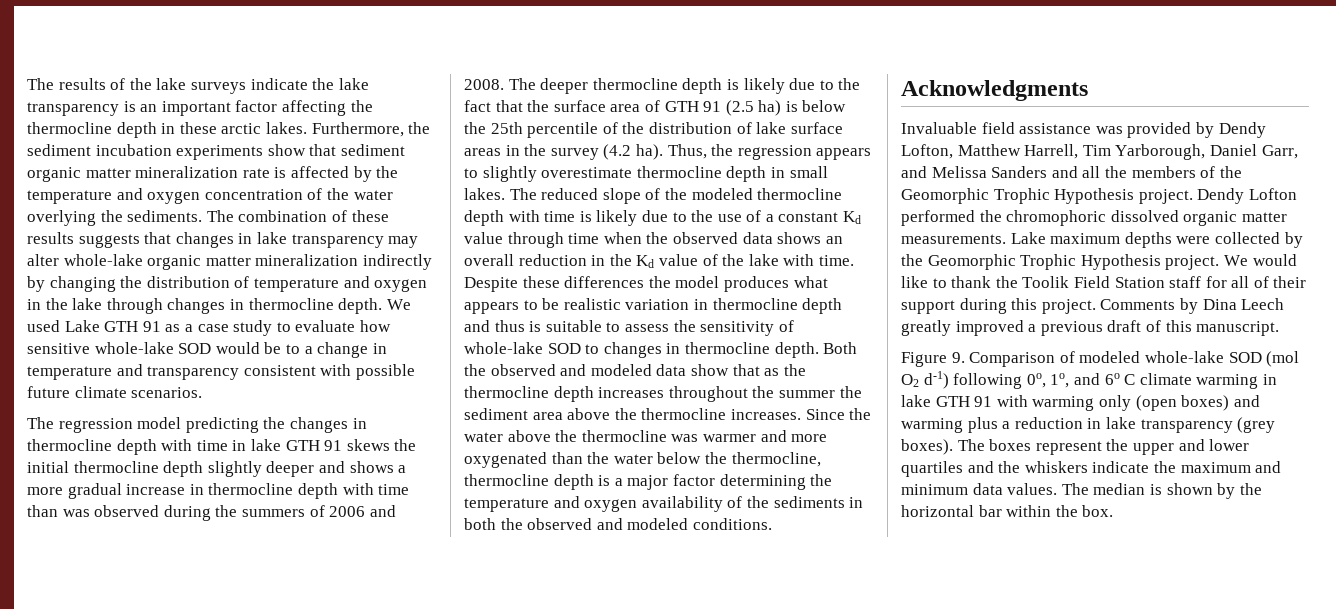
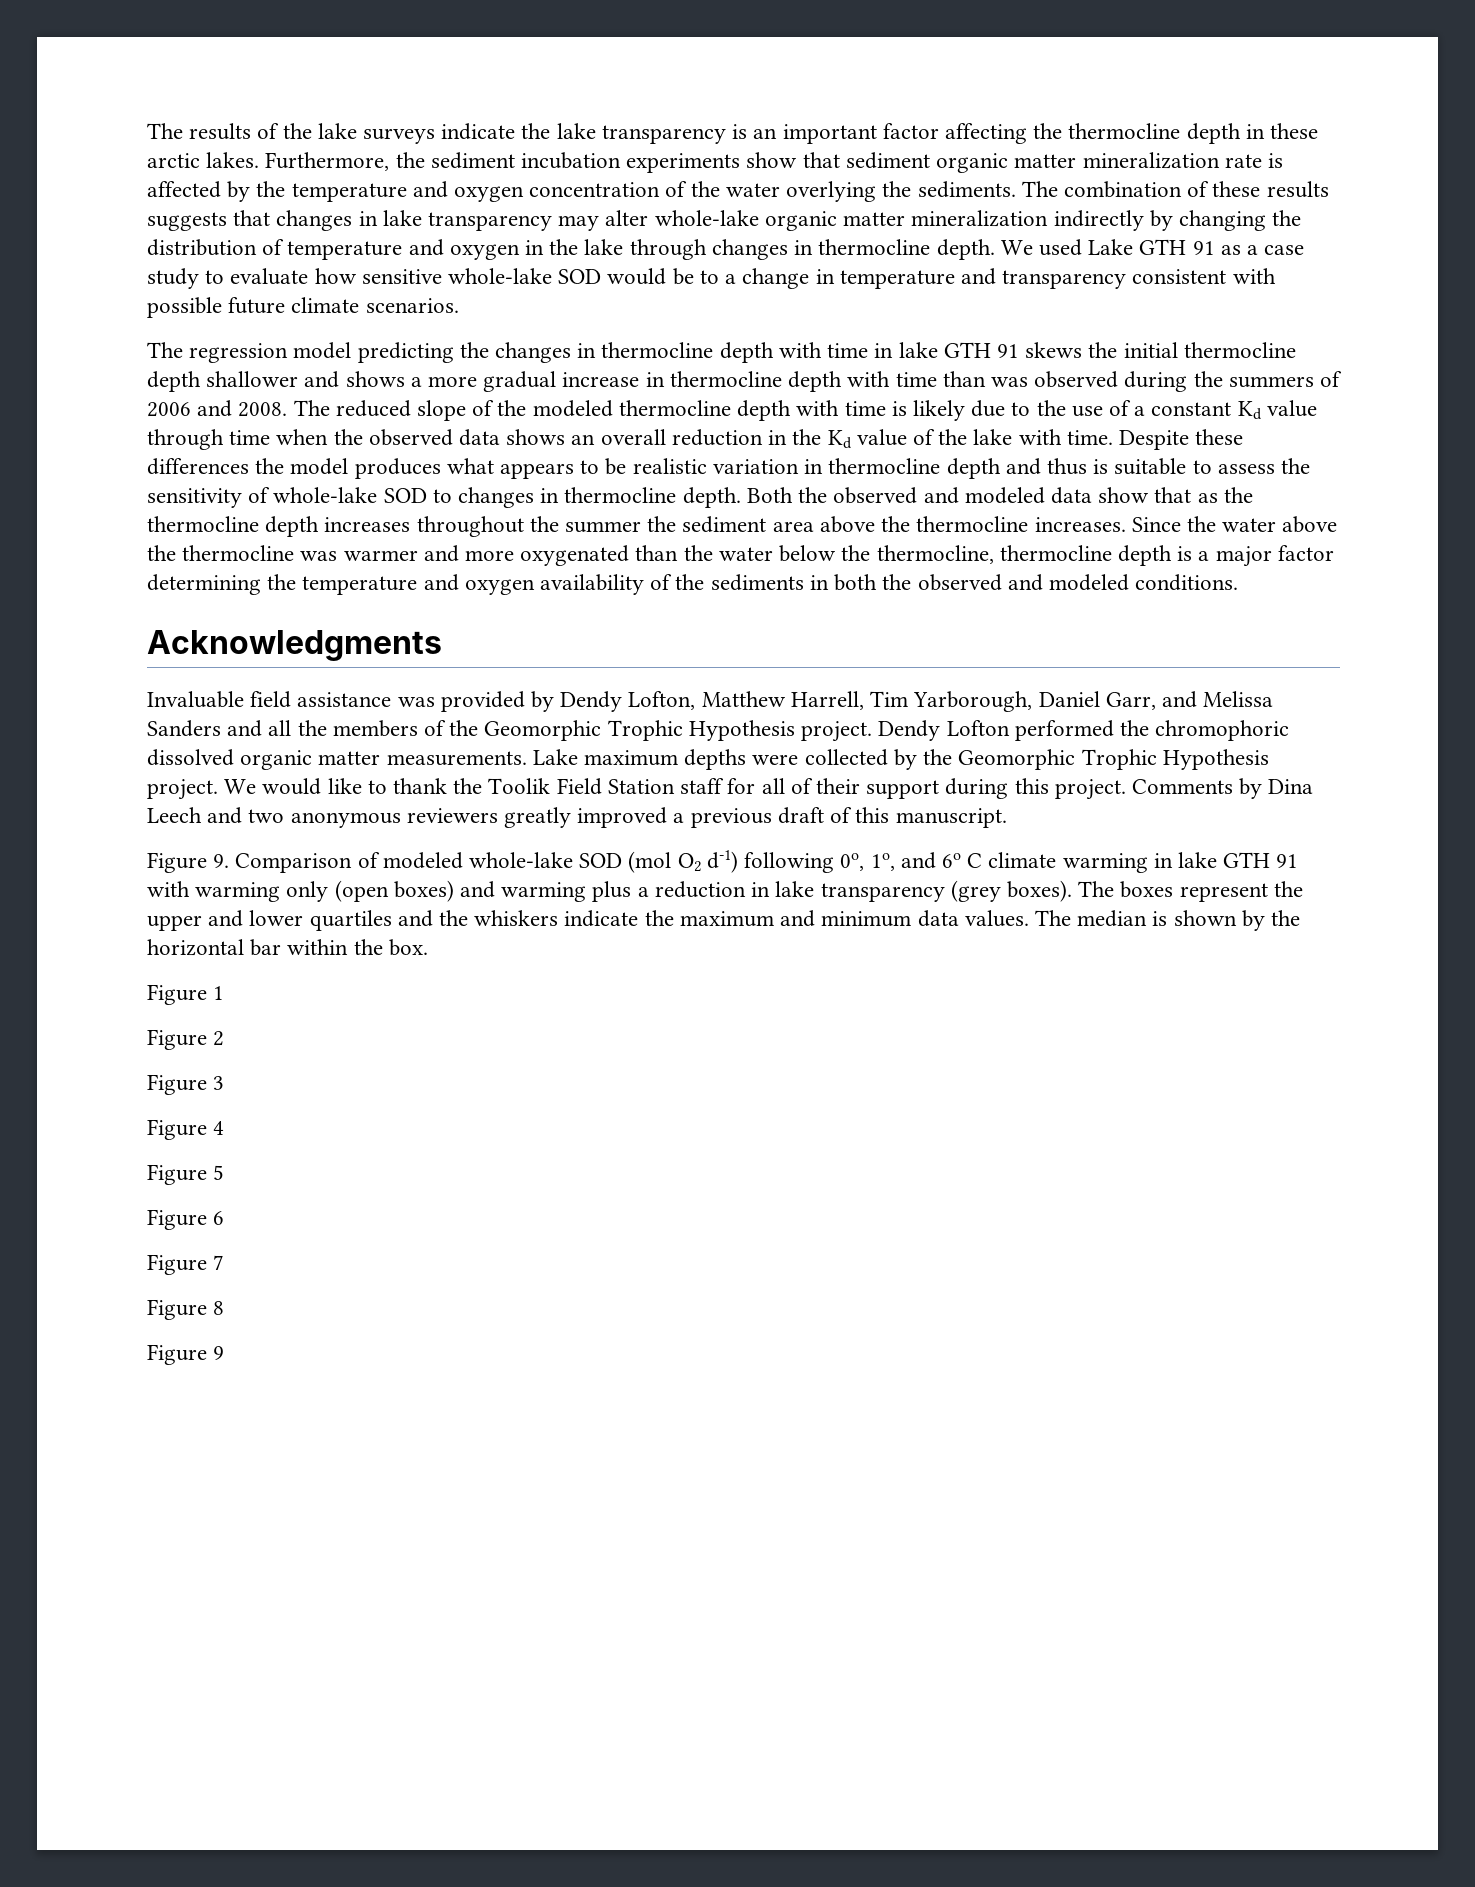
- The regression model predicting the changes in thermocline depth with time in lake GTH 91 skews the initial thermocline depth slightly deeper and shows a more gradual increase in thermocline depth with time than was observed during the summers of 2006 and 2008.
+ The regression model predicting the changes in thermocline depth with time in lake GTH 91 skews the initial thermocline depth shallower and shows a more gradual increase in thermocline depth with time than was observed during the summers of 2006 and 2008.
- The deeper thermocline depth is likely due to the fact that the surface area of GTH 91 (2.5 ha) is below the 25th percentile of the distribution of lake surface areas in the survey (4.2 ha). Thus, the regression appears to slightly overestimate thermocline depth in small lakes. The reduced slope of the modeled thermocline depth with time is likely due to the use of a constant Kd value through time when the observed data shows an overall reduction in the Kd value of the lake with time.
+ The reduced slope of the modeled thermocline depth with time is likely due to the use of a constant Kd value through time when the observed data shows an overall reduction in the Kd value of the lake with time.
- Comments by Dina Leech greatly improved a previous draft of this manuscript.
+ Comments by Dina Leech and two anonymous reviewers greatly improved a previous draft of this manuscript.
+ Figure 1
+ Figure 2
+ Figure 3
+ Figure 4
+ Figure 5
+ Figure 6
+ Figure 7
+ Figure 8
+ Figure 9

